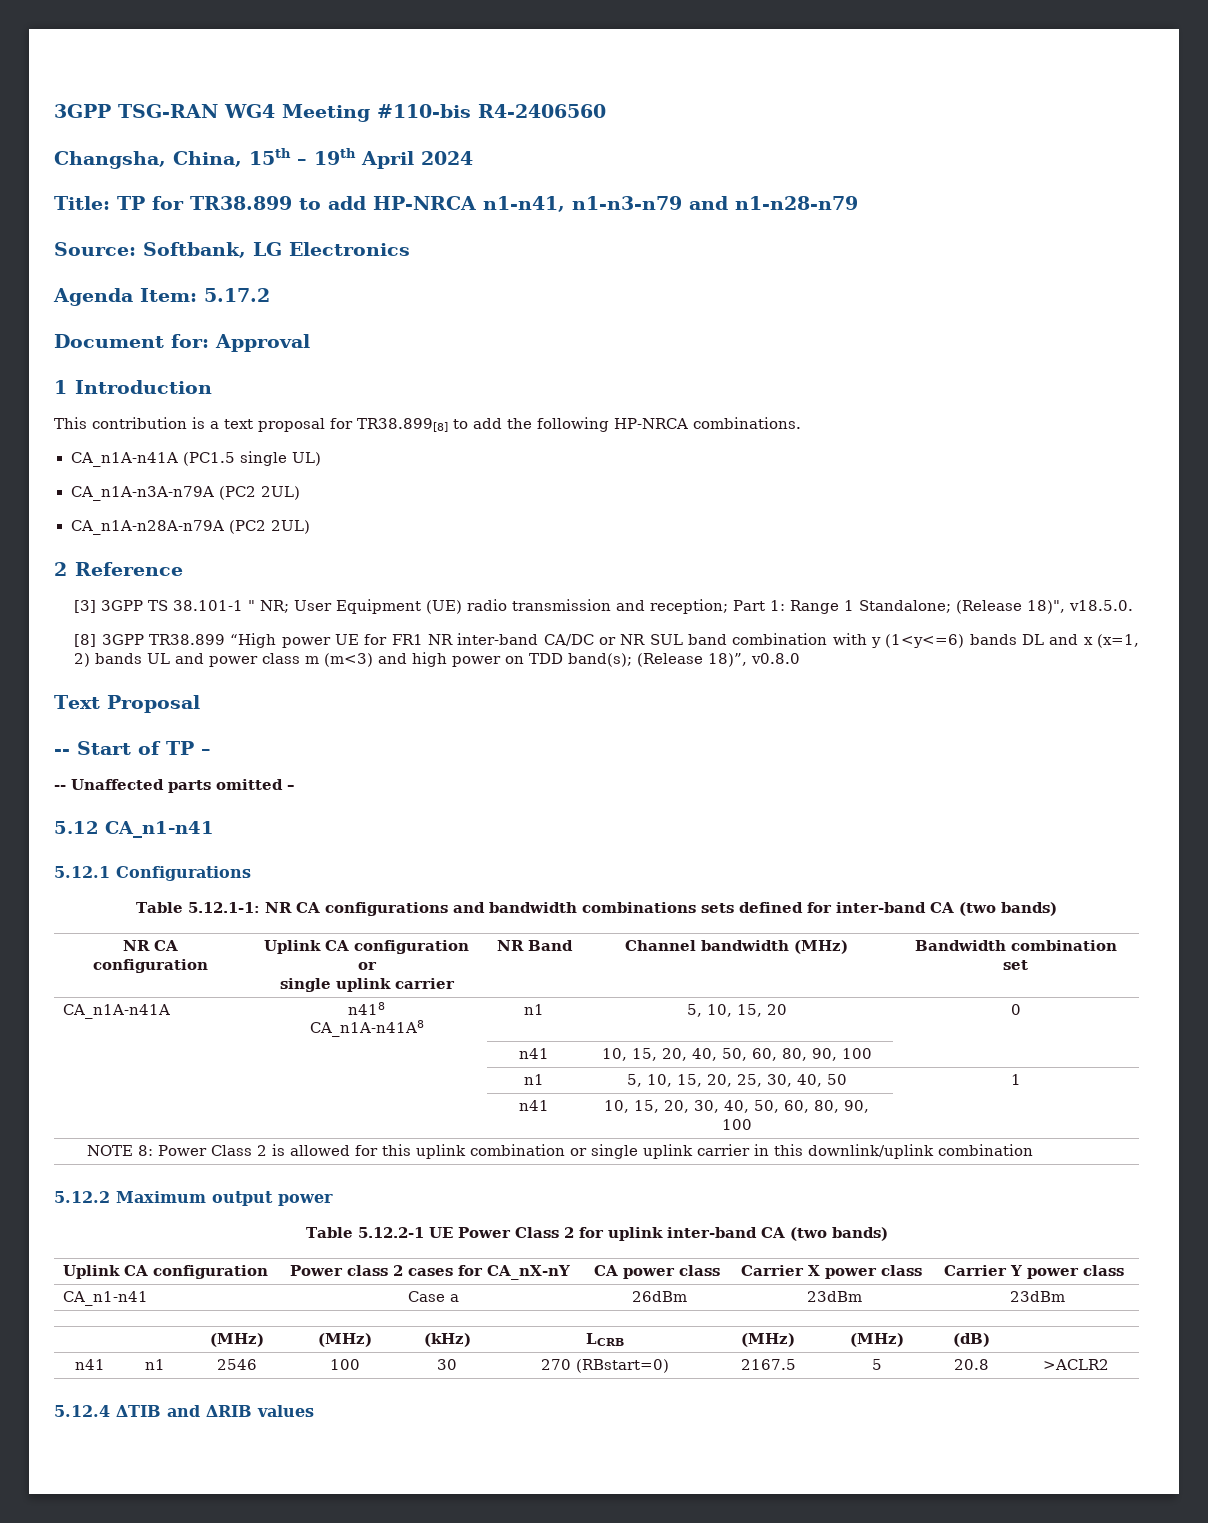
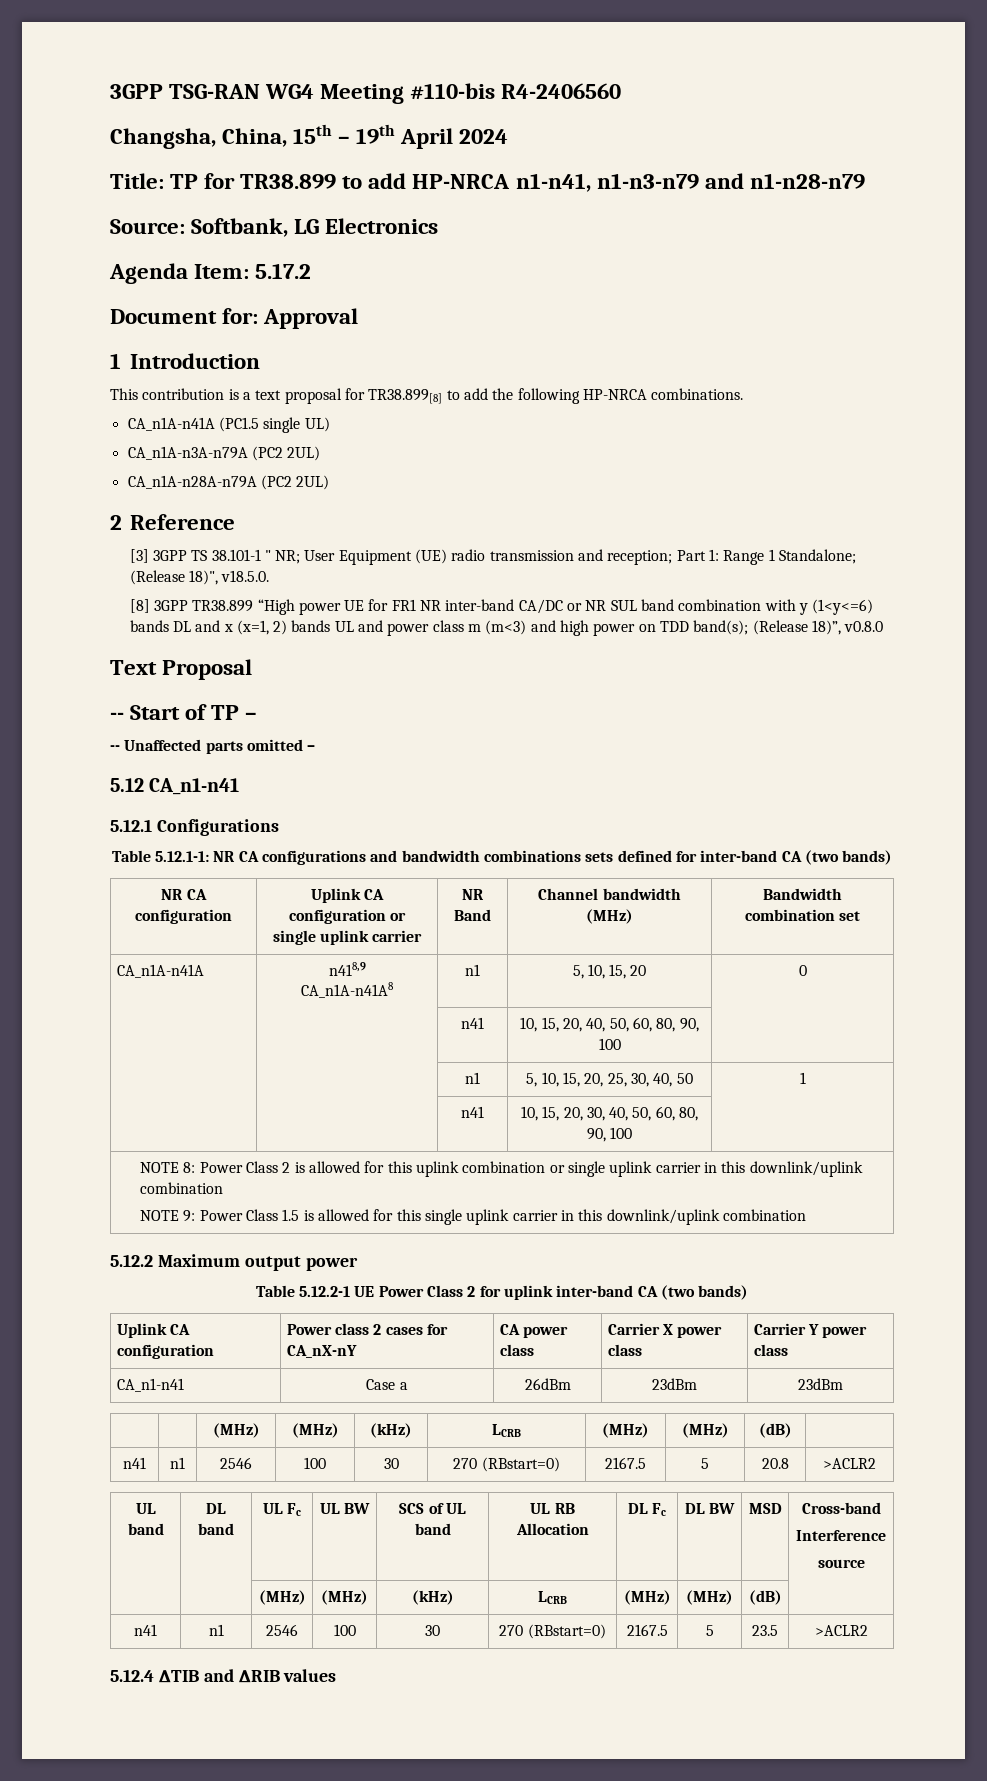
- CA_n1A-n41A | n418
+ CA_n1A-n41A | n418,9
  NOTE 8: Power Class 2 is allowed for this uplink combination or single uplink carrier in this downlink/uplink combination
+ NOTE 9: Power Class 1.5 is allowed for this single uplink carrier in this downlink/uplink combination
+ UL band | DL band | UL Fc | UL BW | SCS of UL band | UL RB Allocation | DL Fc | DL BW | MSD | Cross-band
+ Interference
+ source
+ | | (MHz) | (MHz) | (kHz) | LCRB | (MHz) | (MHz) | (dB) |
+ n41 | n1 | 2546 | 100 | 30 | 270 (RBstart=0) | 2167.5 | 5 | 23.5 | >ACLR2

